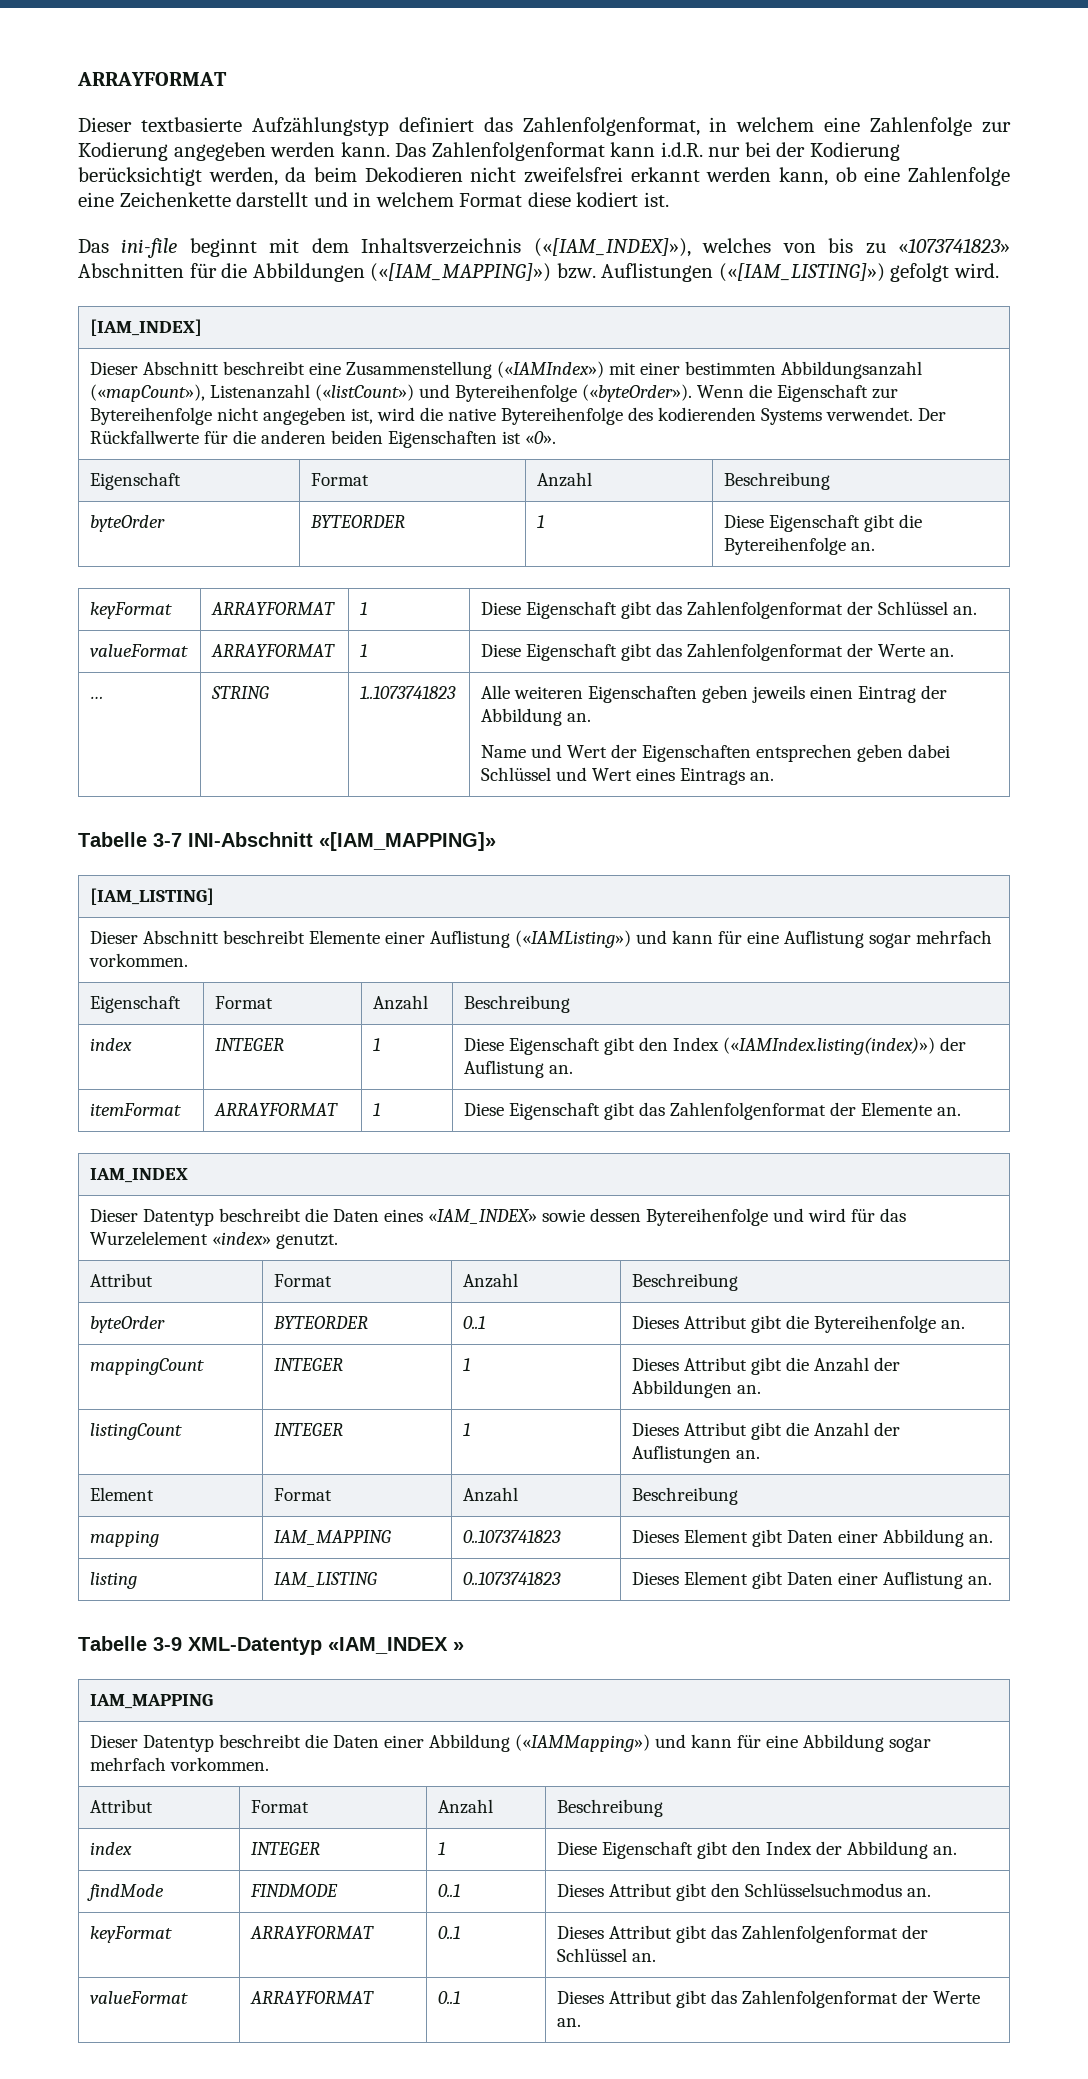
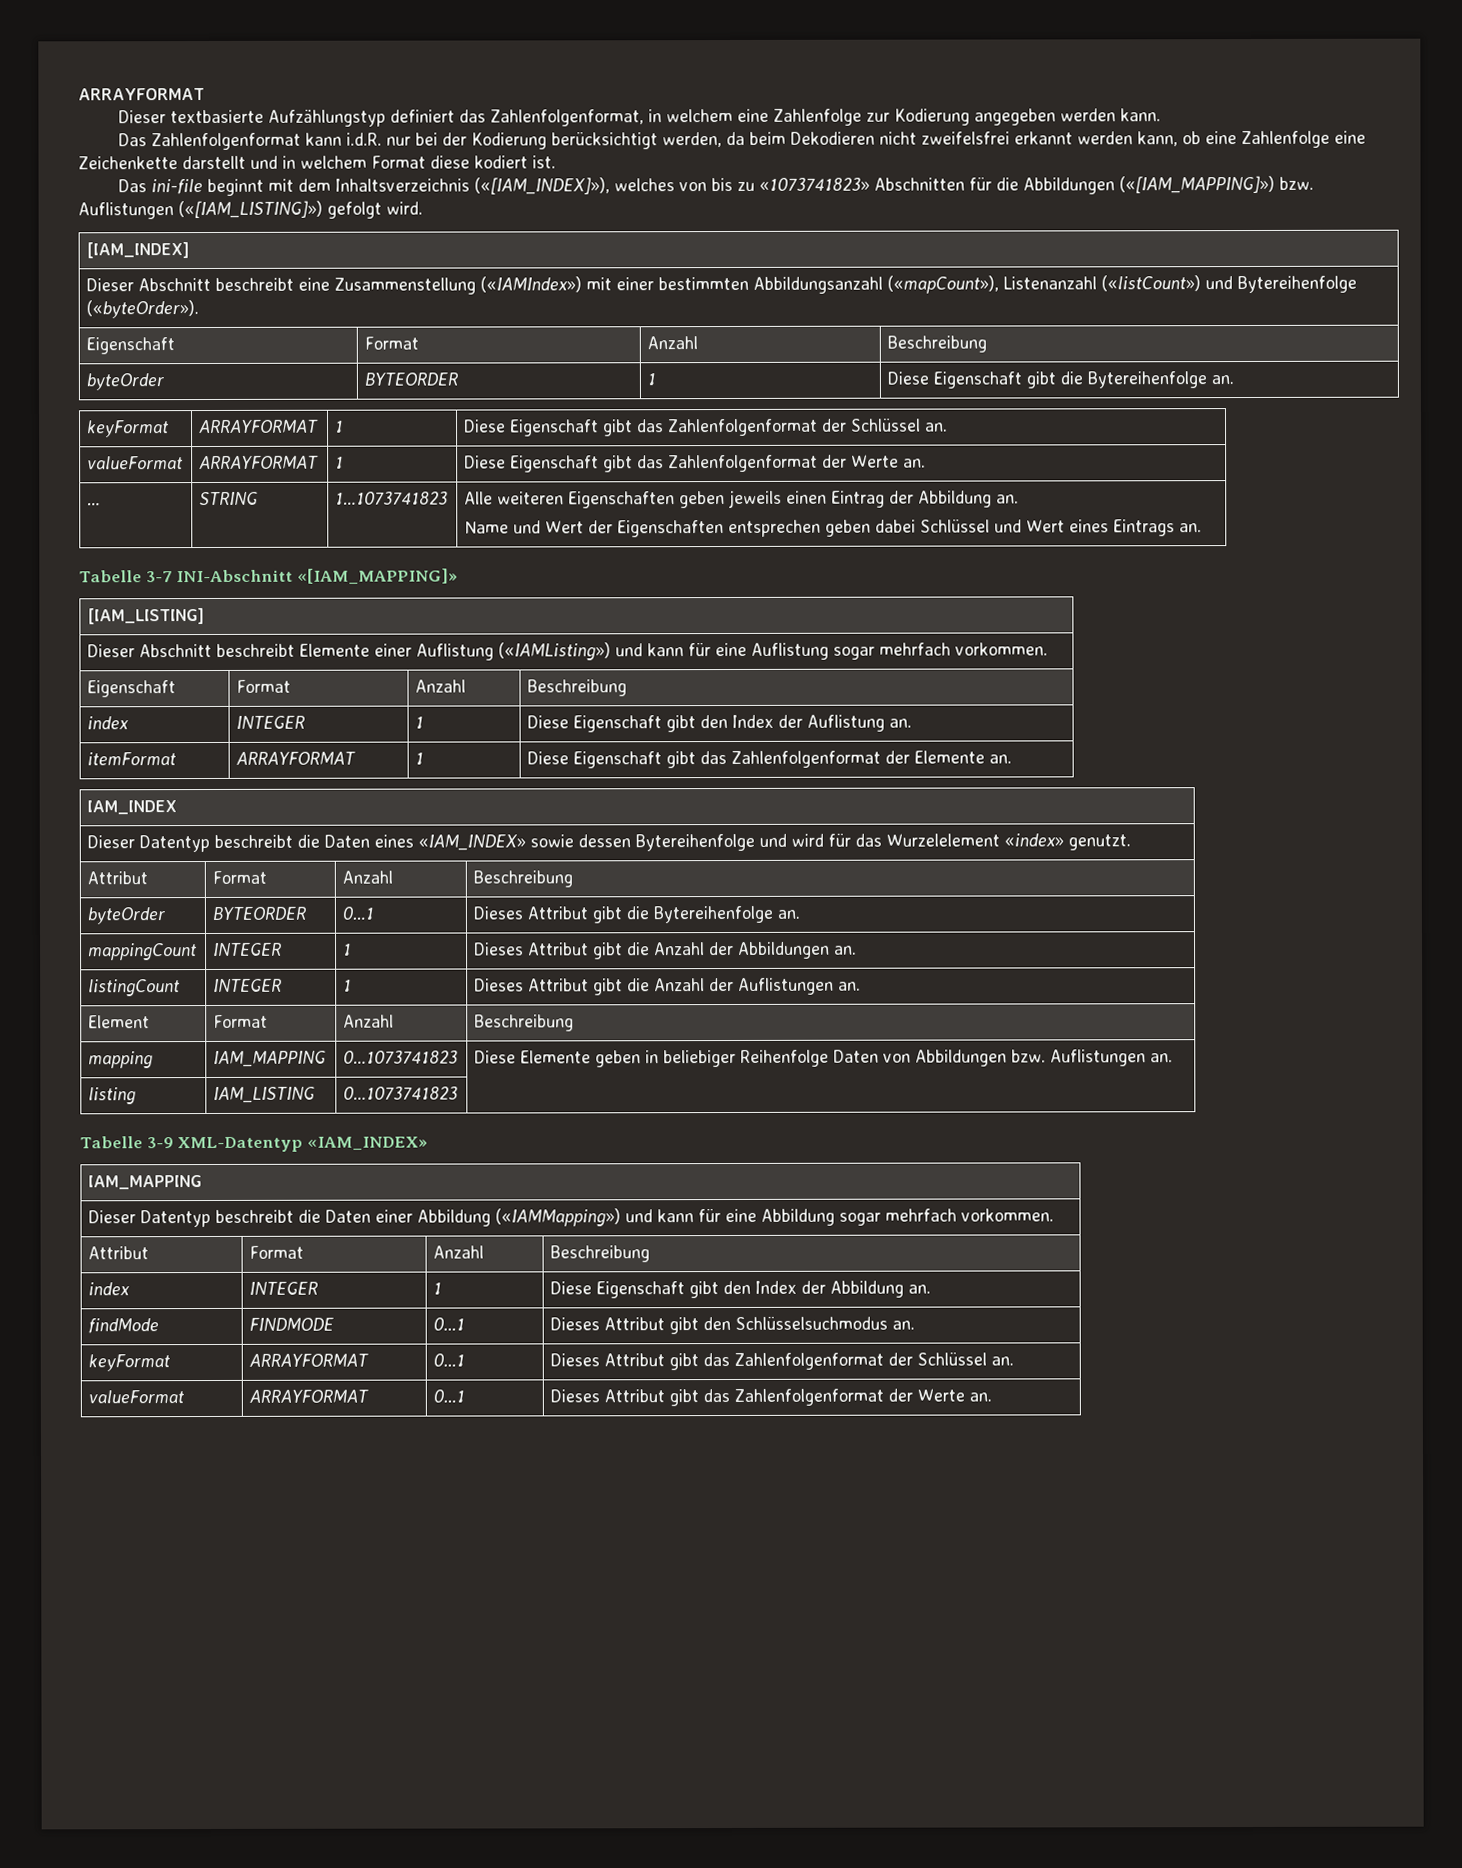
- Dieser textbasierte Aufzählungstyp definiert das Zahlenfolgenformat, in welchem eine Zahlenfolge zur Kodierung angegeben werden kann. Das Zahlenfolgenformat kann i.d.R. nur bei der Kodierung berücksichtigt werden, da beim Dekodieren nicht zweifelsfrei erkannt werden kann, ob eine Zahlenfolge eine Zeichenkette darstellt und in welchem Format diese kodiert ist.
+ Dieser textbasierte Aufzählungstyp definiert das Zahlenfolgenformat, in welchem eine Zahlenfolge zur Kodierung angegeben werden kann.
+ Das Zahlenfolgenformat kann i.d.R. nur bei der Kodierung berücksichtigt werden, da beim Dekodieren nicht zweifelsfrei erkannt werden kann, ob eine Zahlenfolge eine Zeichenkette darstellt und in welchem Format diese kodiert ist.
- Wenn die Eigenschaft zur Bytereihenfolge nicht angegeben ist, wird die native Bytereihenfolge des kodierenden Systems verwendet. Der Rückfallwerte für die anderen beiden Eigenschaften ist «0».
- … | STRING | 1..1073741823 | Alle weiteren Eigenschaften geben jeweils einen Eintrag der Abbildung an.
+ … | STRING | 1…1073741823 | Alle weiteren Eigenschaften geben jeweils einen Eintrag der Abbildung an.
- index | INTEGER | 1 | Diese Eigenschaft gibt den Index («IAMIndex.listing(index)») der Auflistung an.
+ index | INTEGER | 1 | Diese Eigenschaft gibt den Index der Auflistung an.
- byteOrder | BYTEORDER | 0..1 | Dieses Attribut gibt die Bytereihenfolge an.
+ byteOrder | BYTEORDER | 0…1 | Dieses Attribut gibt die Bytereihenfolge an.
- mapping | IAM_MAPPING | 0..1073741823 | Dieses Element gibt Daten einer Abbildung an.
- listing | IAM_LISTING | 0..1073741823 | Dieses Element gibt Daten einer Auflistung an.
+ mapping | IAM_MAPPING | 0…1073741823 | Diese Elemente geben in beliebiger Reihenfolge Daten von Abbildungen bzw. Auflistungen an.
+ listing | IAM_LISTING | 0…1073741823 |
- Tabelle 3-9 XML-Datentyp «IAM_INDEX »
+ Tabelle 3-9 XML-Datentyp «IAM_INDEX»
- findMode | FINDMODE | 0..1 | Dieses Attribut gibt den Schlüsselsuchmodus an.
+ findMode | FINDMODE | 0…1 | Dieses Attribut gibt den Schlüsselsuchmodus an.
- keyFormat | ARRAYFORMAT | 0..1 | Dieses Attribut gibt das Zahlenfolgenformat der Schlüssel an.
+ keyFormat | ARRAYFORMAT | 0…1 | Dieses Attribut gibt das Zahlenfolgenformat der Schlüssel an.
- valueFormat | ARRAYFORMAT | 0..1 | Dieses Attribut gibt das Zahlenfolgenformat der Werte an.
+ valueFormat | ARRAYFORMAT | 0…1 | Dieses Attribut gibt das Zahlenfolgenformat der Werte an.

